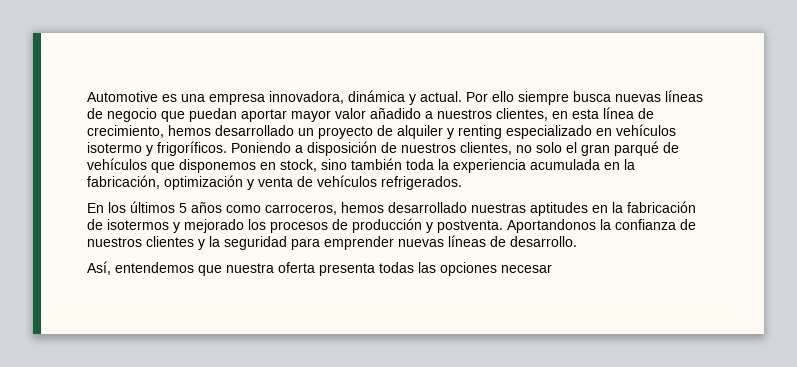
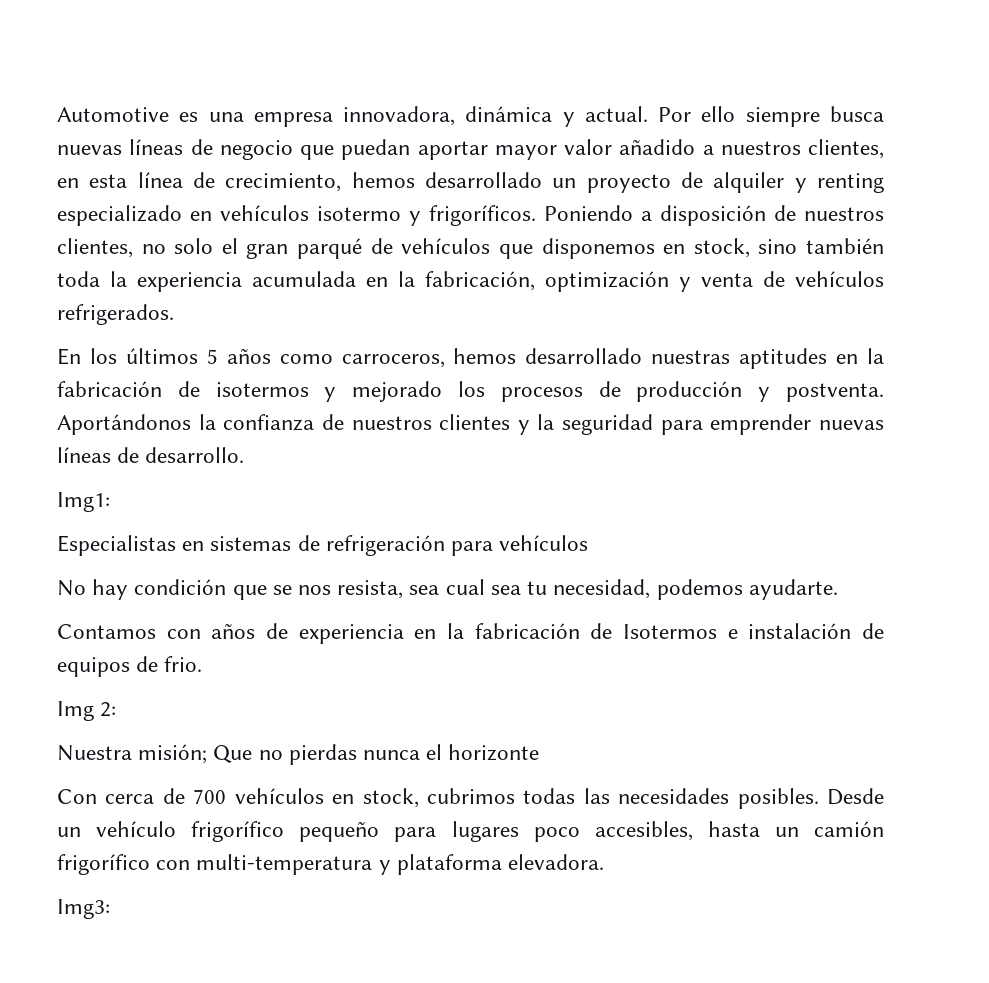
- Aportandonos la confianza de nuestros clientes y la seguridad para emprender nuevas líneas de desarrollo.
+ Aportándonos la confianza de nuestros clientes y la seguridad para emprender nuevas líneas de desarrollo.
- Así, entendemos que nuestra oferta presenta todas las opciones necesar
+ Img1:
+ Especialistas en sistemas de refrigeración para vehículos
+ No hay condición que se nos resista, sea cual sea tu necesidad, podemos ayudarte.
+ Contamos con años de experiencia en la fabricación de Isotermos e instalación de equipos de frio.
+ Img 2:
+ Nuestra misión; Que no pierdas nunca el horizonte
+ Con cerca de 700 vehículos en stock, cubrimos todas las necesidades posibles. Desde un vehículo frigorífico pequeño para lugares poco accesibles, hasta un camión frigorífico con multi-temperatura y plataforma elevadora.
+ Img3:

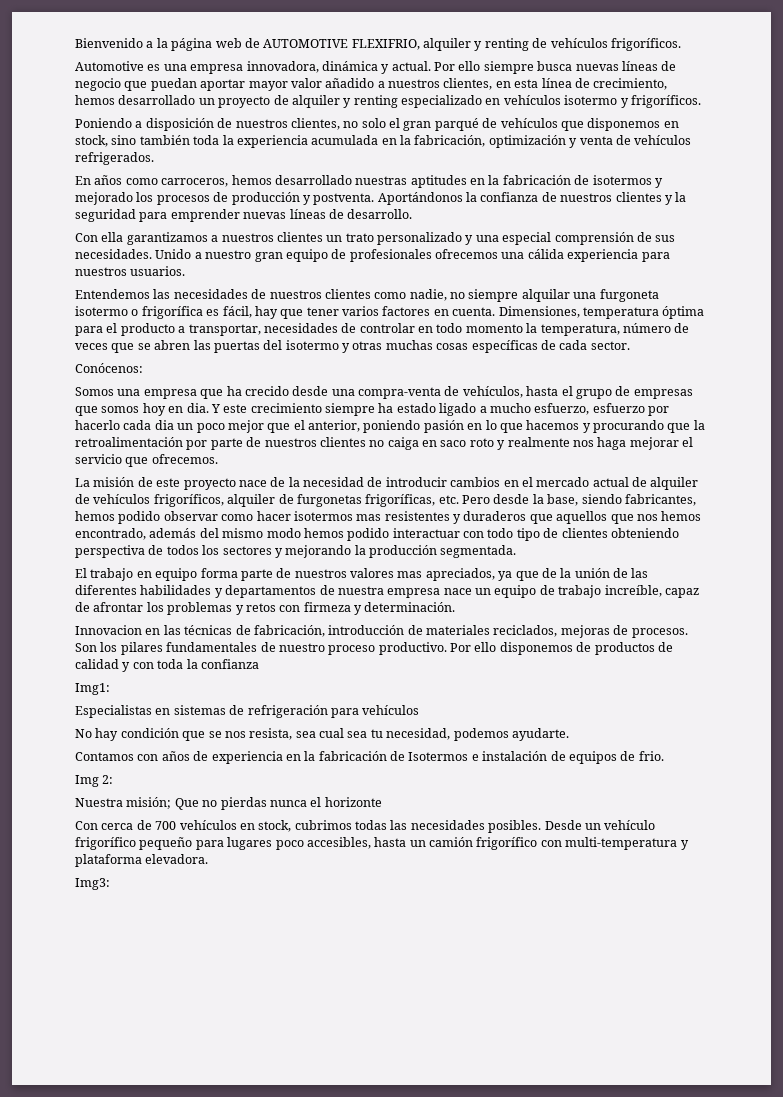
+ Bienvenido a la página web de AUTOMOTIVE FLEXIFRIO, alquiler y renting de vehículos frigoríficos.
- Por ello siempre busca nuevas líneas de negocio que puedan aportar mayor valor añadido a nuestros clientes, en esta línea de crecimiento, hemos desarrollado un proyecto de alquiler y renting especializado en vehículos isotermo y frigoríficos. Poniendo a disposición de nuestros clientes, no solo el gran parqué de vehículos que disponemos en stock, sino también toda la experiencia acumulada en la fabricación, optimización y venta de vehículos refrigerados.
+ Por ello siempre busca nuevas líneas de negocio que puedan aportar mayor valor añadido a nuestros clientes, en esta línea de crecimiento, hemos desarrollado un proyecto de alquiler y renting especializado en vehículos isotermo y frigoríficos.
+ Poniendo a disposición de nuestros clientes, no solo el gran parqué de vehículos que disponemos en stock, sino también toda la experiencia acumulada en la fabricación, optimización y venta de vehículos refrigerados.
- En los últimos 5 años como carroceros, hemos desarrollado nuestras aptitudes en la fabricación de isotermos y mejorado los procesos de producción y postventa.
+ En años como carroceros, hemos desarrollado nuestras aptitudes en la fabricación de isotermos y mejorado los procesos de producción y postventa.
+ Con ella garantizamos a nuestros clientes un trato personalizado y una especial comprensión de sus necesidades. Unido a nuestro gran equipo de profesionales ofrecemos una cálida experiencia para nuestros usuarios.
+ Entendemos las necesidades de nuestros clientes como nadie, no siempre alquilar una furgoneta isotermo o frigorífica es fácil, hay que tener varios factores en cuenta. Dimensiones, temperatura óptima para el producto a transportar, necesidades de controlar en todo momento la temperatura, número de veces que se abren las puertas del isotermo y otras muchas cosas específicas de cada sector.
+ Conócenos:
+ Somos una empresa que ha crecido desde una compra-venta de vehículos, hasta el grupo de empresas que somos hoy en dia. Y este crecimiento siempre ha estado ligado a mucho esfuerzo, esfuerzo por hacerlo cada dia un poco mejor que el anterior, poniendo pasión en lo que hacemos y procurando que la retroalimentación por parte de nuestros clientes no caiga en saco roto y realmente nos haga mejorar el servicio que ofrecemos.
+ La misión de este proyecto nace de la necesidad de introducir cambios en el mercado actual de alquiler de vehículos frigoríficos, alquiler de furgonetas frigoríficas, etc. Pero desde la base, siendo fabricantes, hemos podido observar como hacer isotermos mas resistentes y duraderos que aquellos que nos hemos encontrado, además del mismo modo hemos podido interactuar con todo tipo de clientes obteniendo perspectiva de todos los sectores y mejorando la producción segmentada.
+ El trabajo en equipo forma parte de nuestros valores mas apreciados, ya que de la unión de las diferentes habilidades y departamentos de nuestra empresa nace un equipo de trabajo increíble, capaz de afrontar los problemas y retos con firmeza y determinación.
+ Innovacion en las técnicas de fabricación, introducción de materiales reciclados, mejoras de procesos. Son los pilares fundamentales de nuestro proceso productivo. Por ello disponemos de productos de calidad y con toda la confianza

